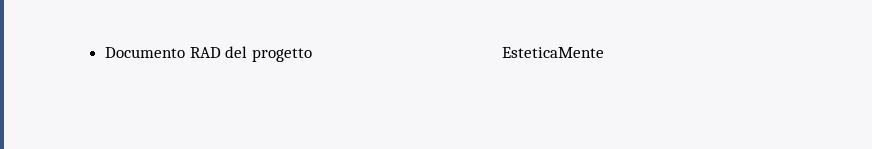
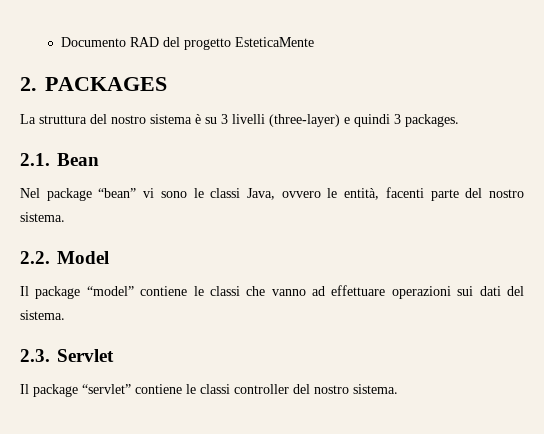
+ 2. PACKAGES
+ La struttura del nostro sistema è su 3 livelli (three-layer) e quindi 3 packages.
+ 2.1. Bean
+ Nel package “bean” vi sono le classi Java, ovvero le entità, facenti parte del nostro sistema.
+ 2.2. Model
+ Il package “model” contiene le classi che vanno ad effettuare operazioni sui dati del sistema.
+ 2.3. Servlet
+ Il package “servlet” contiene le classi controller del nostro sistema.

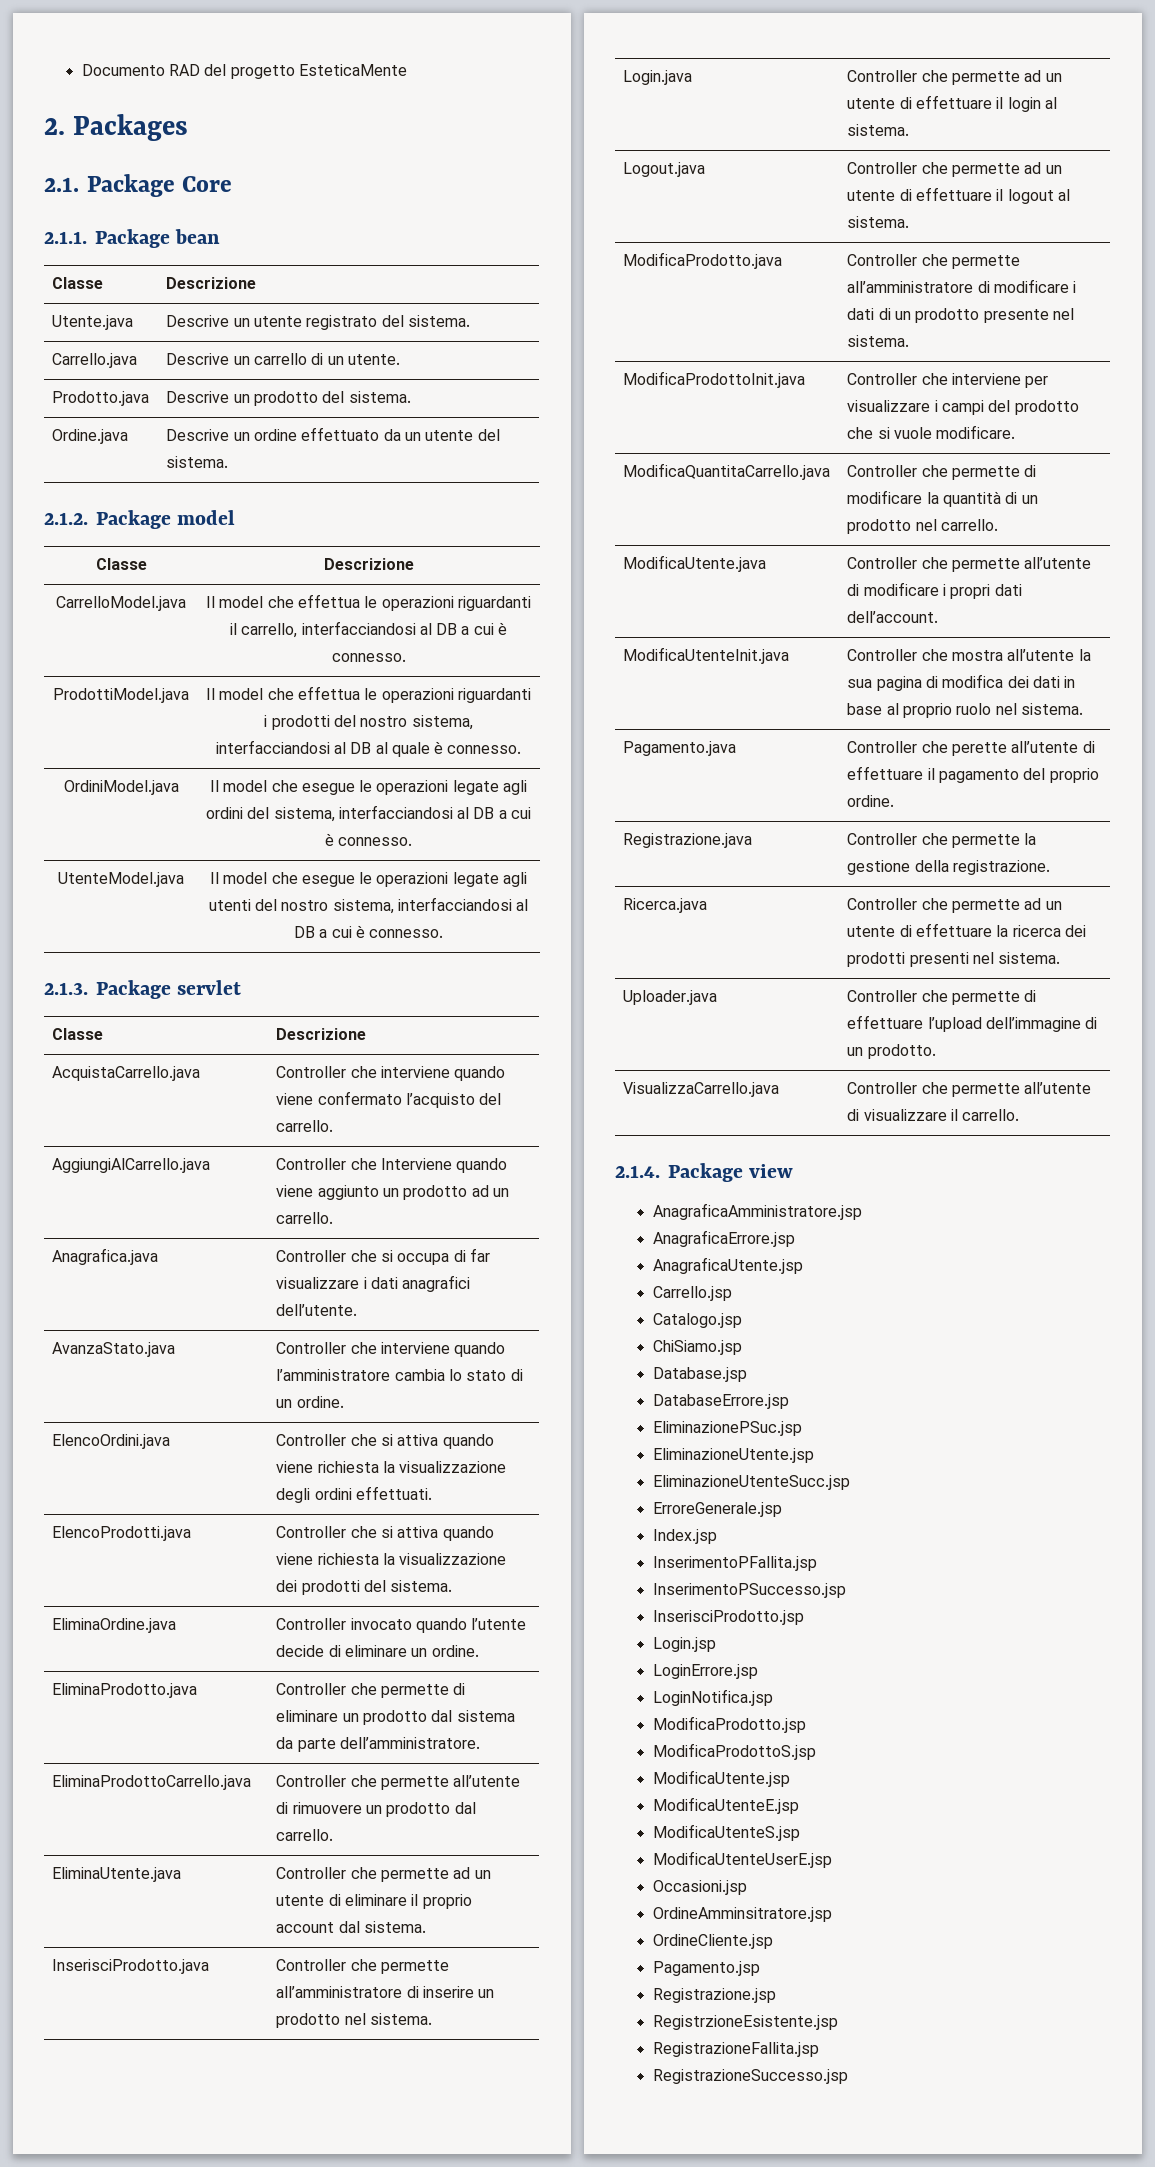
- 2. PACKAGES
- La struttura del nostro sistema è su 3 livelli (three-layer) e quindi 3 packages.
- 2.1. Bean
- Nel package “bean” vi sono le classi Java, ovvero le entità, facenti parte del nostro sistema.
- 2.2. Model
- Il package “model” contiene le classi che vanno ad effettuare operazioni sui dati del sistema.
- 2.3. Servlet
- Il package “servlet” contiene le classi controller del nostro sistema.
+ 2. Packages
+ 2.1. Package Core
+ 2.1.1. Package bean
+ Classe | Descrizione
+ Utente.java | Descrive un utente registrato del sistema.
+ Carrello.java | Descrive un carrello di un utente.
+ Prodotto.java | Descrive un prodotto del sistema.
+ Ordine.java | Descrive un ordine effettuato da un utente del sistema.
+ 2.1.2. Package model
+ Classe | Descrizione
+ CarrelloModel.java | Il model che effettua le operazioni riguardanti il carrello, interfacciandosi al DB a cui è connesso.
+ ProdottiModel.java | Il model che effettua le operazioni riguardanti i prodotti del nostro sistema, interfacciandosi al DB al quale è connesso.
+ OrdiniModel.java | Il model che esegue le operazioni legate agli ordini del sistema, interfacciandosi al DB a cui è connesso.
+ UtenteModel.java | Il model che esegue le operazioni legate agli utenti del nostro sistema, interfacciandosi al DB a cui è connesso.
+ 2.1.3. Package servlet
+ Classe | Descrizione
+ AcquistaCarrello.java | Controller che interviene quando viene confermato l’acquisto del carrello.
+ AggiungiAlCarrello.java | Controller che Interviene quando viene aggiunto un prodotto ad un carrello.
+ Anagrafica.java | Controller che si occupa di far visualizzare i dati anagrafici dell’utente.
+ AvanzaStato.java | Controller che interviene quando l’amministratore cambia lo stato di un ordine.
+ ElencoOrdini.java | Controller che si attiva quando viene richiesta la visualizzazione degli ordini effettuati.
+ ElencoProdotti.java | Controller che si attiva quando viene richiesta la visualizzazione dei prodotti del sistema.
+ EliminaOrdine.java | Controller invocato quando l’utente decide di eliminare un ordine.
+ EliminaProdotto.java | Controller che permette di eliminare un prodotto dal sistema da parte dell’amministratore.
+ EliminaProdottoCarrello.java | Controller che permette all’utente di rimuovere un prodotto dal carrello.
+ EliminaUtente.java | Controller che permette ad un utente di eliminare il proprio account dal sistema.
+ InserisciProdotto.java | Controller che permette all’amministratore di inserire un prodotto nel sistema.
+ Login.java | Controller che permette ad un utente di effettuare il login al sistema.
+ Logout.java | Controller che permette ad un utente di effettuare il logout al sistema.
+ ModificaProdotto.java | Controller che permette all’amministratore di modificare i dati di un prodotto presente nel sistema.
+ ModificaProdottoInit.java | Controller che interviene per visualizzare i campi del prodotto che si vuole modificare.
+ ModificaQuantitaCarrello.java | Controller che permette di modificare la quantità di un prodotto nel carrello.
+ ModificaUtente.java | Controller che permette all’utente di modificare i propri dati dell’account.
+ ModificaUtenteInit.java | Controller che mostra all’utente la sua pagina di modifica dei dati in base al proprio ruolo nel sistema.
+ Pagamento.java | Controller che perette all’utente di effettuare il pagamento del proprio ordine.
+ Registrazione.java | Controller che permette la gestione della registrazione.
+ Ricerca.java | Controller che permette ad un utente di effettuare la ricerca dei prodotti presenti nel sistema.
+ Uploader.java | Controller che permette di effettuare l’upload dell’immagine di un prodotto.
+ VisualizzaCarrello.java | Controller che permette all’utente di visualizzare il carrello.
+ 2.1.4. Package view
+ AnagraficaAmministratore.jsp
+ AnagraficaErrore.jsp
+ AnagraficaUtente.jsp
+ Carrello.jsp
+ Catalogo.jsp
+ ChiSiamo.jsp
+ Database.jsp
+ DatabaseErrore.jsp
+ EliminazionePSuc.jsp
+ EliminazioneUtente.jsp
+ EliminazioneUtenteSucc.jsp
+ ErroreGenerale.jsp
+ Index.jsp
+ InserimentoPFallita.jsp
+ InserimentoPSuccesso.jsp
+ InserisciProdotto.jsp
+ Login.jsp
+ LoginErrore.jsp
+ LoginNotifica.jsp
+ ModificaProdotto.jsp
+ ModificaProdottoS.jsp
+ ModificaUtente.jsp
+ ModificaUtenteE.jsp
+ ModificaUtenteS.jsp
+ ModificaUtenteUserE.jsp
+ Occasioni.jsp
+ OrdineAmminsitratore.jsp
+ OrdineCliente.jsp
+ Pagamento.jsp
+ Registrazione.jsp
+ RegistrzioneEsistente.jsp
+ RegistrazioneFallita.jsp
+ RegistrazioneSuccesso.jsp

